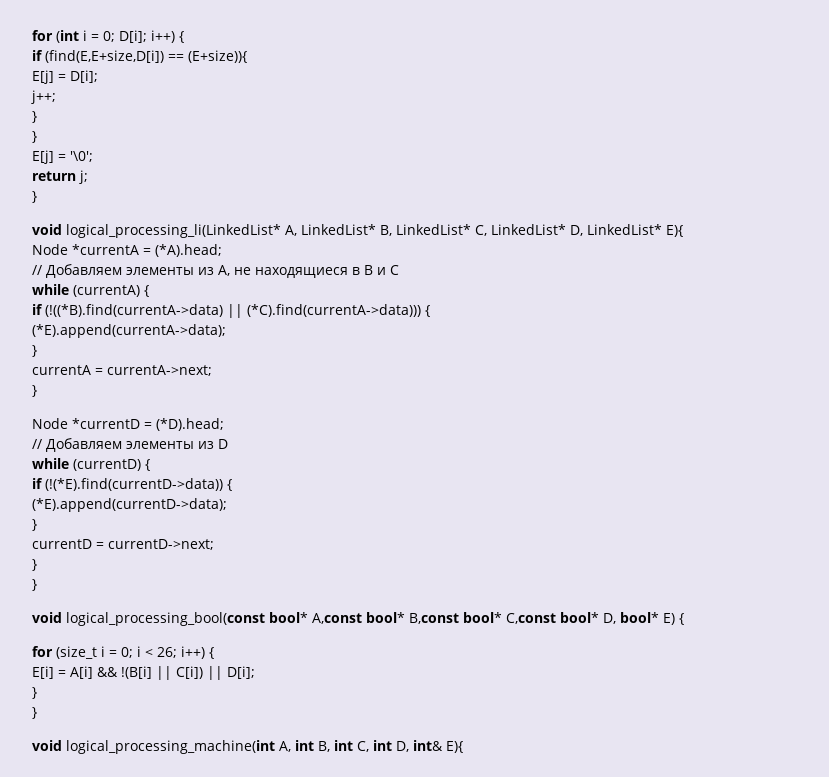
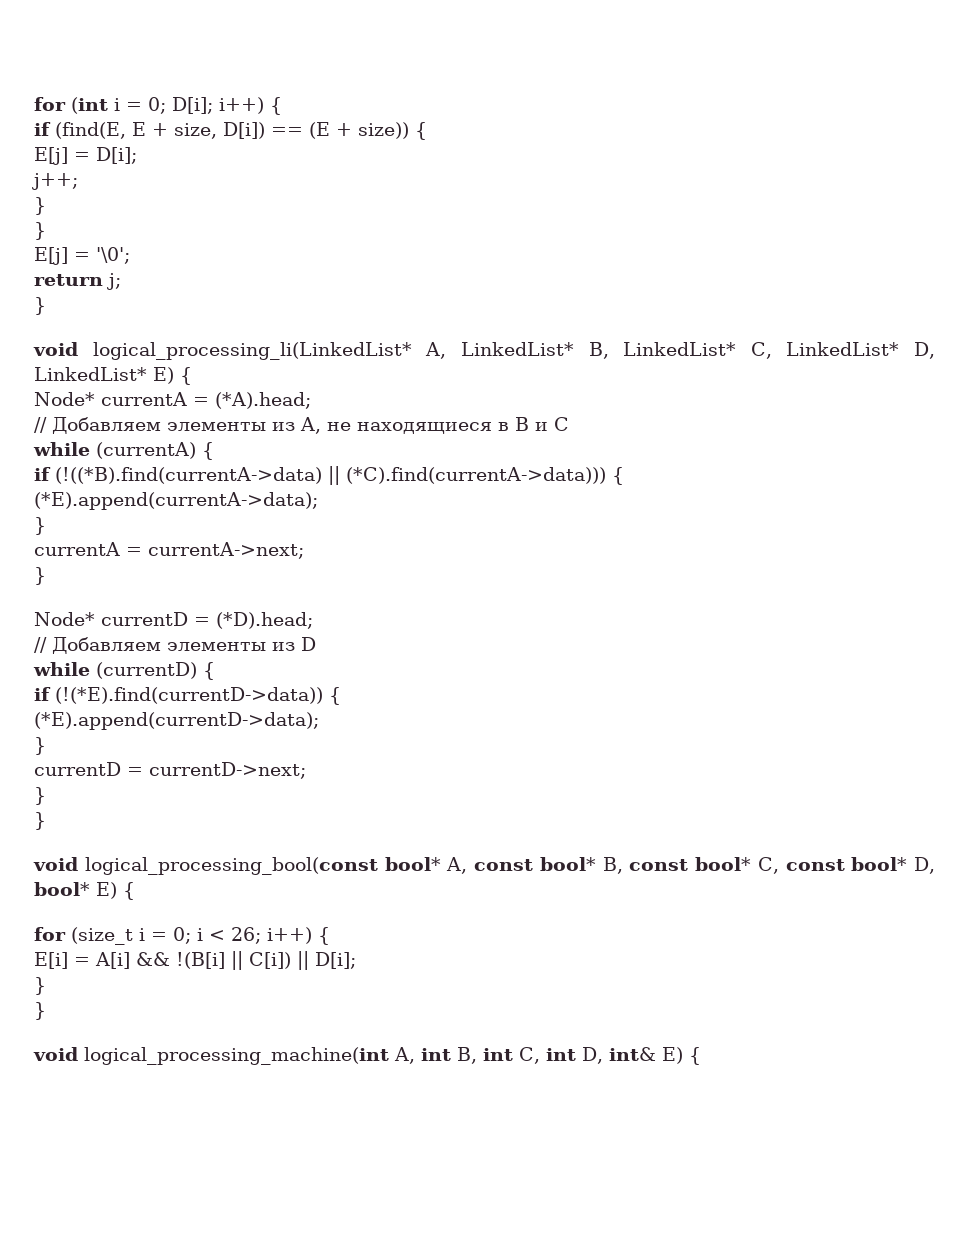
- if (find(E,E+size,D[i]) == (E+size)){
+ if (find(E, E + size, D[i]) == (E + size)) {
- void logical_processing_li(LinkedList* A, LinkedList* B, LinkedList* C, LinkedList* D, LinkedList* E){
- Node *currentA = (*A).head;
+ void logical_processing_li(LinkedList* A, LinkedList* B, LinkedList* C, LinkedList* D, LinkedList* E) {
+ Node* currentA = (*A).head;
- Node *currentD = (*D).head;
+ Node* currentD = (*D).head;
- void logical_processing_bool(const bool* A,const bool* B,const bool* C,const bool* D, bool* E) {
+ void logical_processing_bool(const bool* A, const bool* B, const bool* C, const bool* D, bool* E) {
- void logical_processing_machine(int A, int B, int C, int D, int& E){
+ void logical_processing_machine(int A, int B, int C, int D, int& E) {

